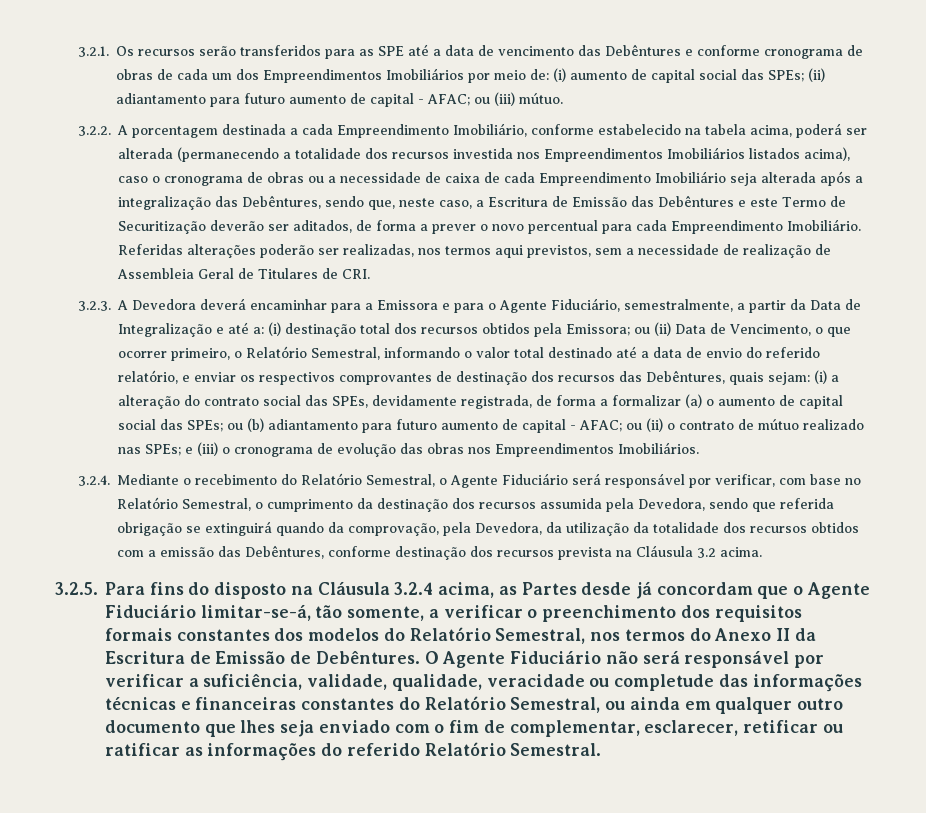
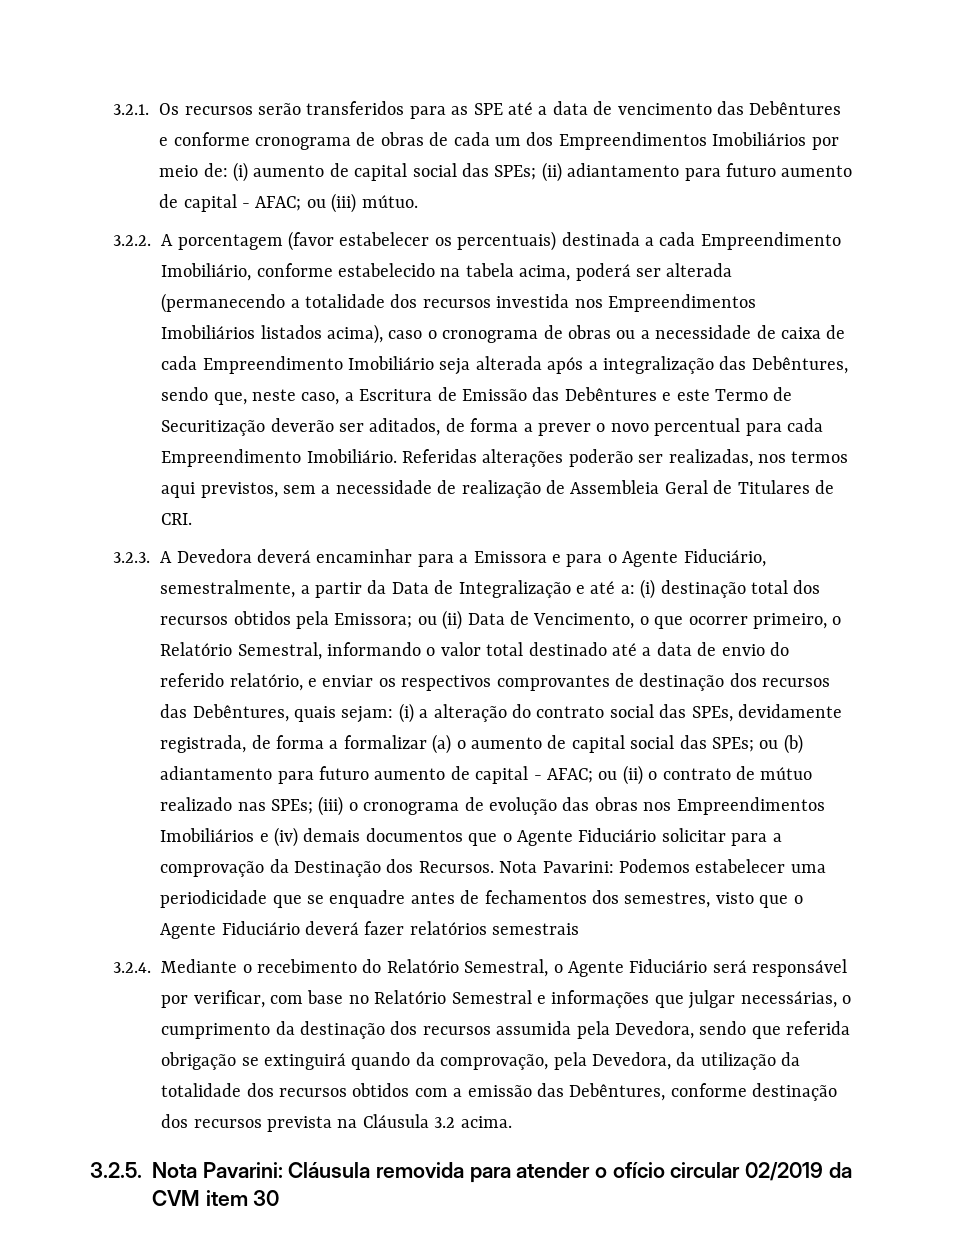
- 3.2.2. A porcentagem destinada a cada Empreendimento Imobiliário, conforme estabelecido na tabela acima, poderá ser alterada (permanecendo a totalidade dos recursos investida nos Empreendimentos Imobiliários listados acima), caso o cronograma de obras ou a necessidade de caixa de cada Empreendimento Imobiliário seja alterada após a integralização das Debêntures, sendo que, neste caso, a Escritura de Emissão das Debêntures e este Termo de Securitização deverão ser aditados, de forma a prever o novo percentual para cada Empreendimento Imobiliário.
+ 3.2.2. A porcentagem (favor estabelecer os percentuais) destinada a cada Empreendimento Imobiliário, conforme estabelecido na tabela acima, poderá ser alterada (permanecendo a totalidade dos recursos investida nos Empreendimentos Imobiliários listados acima), caso o cronograma de obras ou a necessidade de caixa de cada Empreendimento Imobiliário seja alterada após a integralização das Debêntures, sendo que, neste caso, a Escritura de Emissão das Debêntures e este Termo de Securitização deverão ser aditados, de forma a prever o novo percentual para cada Empreendimento Imobiliário.
- e (iii) o cronograma de evolução das obras nos Empreendimentos Imobiliários.
+ (iii) o cronograma de evolução das obras nos Empreendimentos Imobiliários e (iv) demais documentos que o Agente Fiduciário solicitar para a comprovação da Destinação dos Recursos. Nota Pavarini: Podemos estabelecer uma periodicidade que se enquadre antes de fechamentos dos semestres, visto que o Agente Fiduciário deverá fazer relatórios semestrais
- 3.2.4. Mediante o recebimento do Relatório Semestral, o Agente Fiduciário será responsável por verificar, com base no Relatório Semestral, o cumprimento da destinação dos recursos assumida pela Devedora, sendo que referida obrigação se extinguirá quando da comprovação, pela Devedora, da utilização da totalidade dos recursos obtidos com a emissão das Debêntures, conforme destinação dos recursos prevista na Cláusula 3.2 acima.
+ 3.2.4. Mediante o recebimento do Relatório Semestral, o Agente Fiduciário será responsável por verificar, com base no Relatório Semestral e informações que julgar necessárias, o cumprimento da destinação dos recursos assumida pela Devedora, sendo que referida obrigação se extinguirá quando da comprovação, pela Devedora, da utilização da totalidade dos recursos obtidos com a emissão das Debêntures, conforme destinação dos recursos prevista na Cláusula 3.2 acima.
- 3.2.5. Para fins do disposto na Cláusula 3.2.4 acima, as Partes desde já concordam que o Agente Fiduciário limitar-se-á, tão somente, a verificar o preenchimento dos requisitos formais constantes dos modelos do Relatório Semestral, nos termos do Anexo II da Escritura de Emissão de Debêntures. O Agente Fiduciário não será responsável por verificar a suficiência, validade, qualidade, veracidade ou completude das informações técnicas e financeiras constantes do Relatório Semestral, ou ainda em qualquer outro documento que lhes seja enviado com o fim de complementar, esclarecer, retificar ou ratificar as informações do referido Relatório Semestral.
+ 3.2.5. Nota Pavarini: Cláusula removida para atender o ofício circular 02/2019 da CVM item 30

